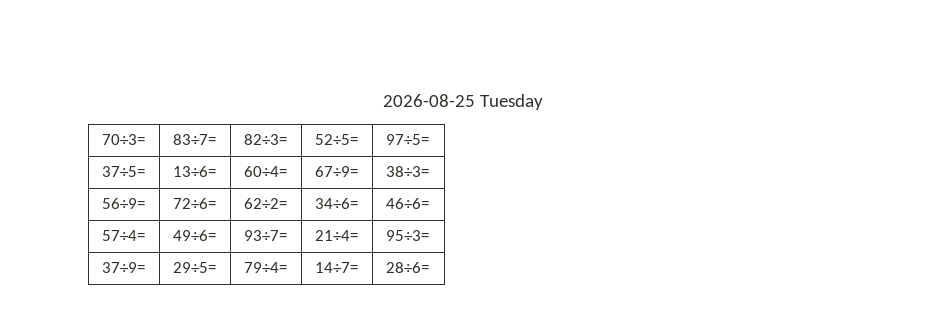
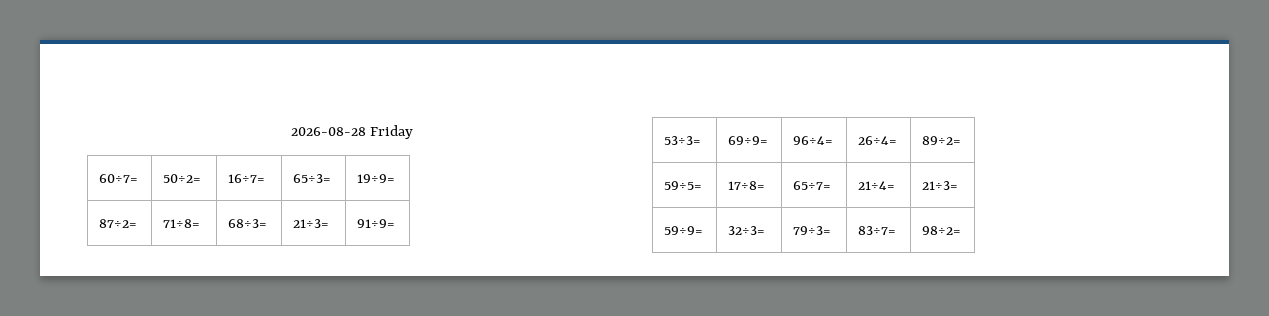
- 2026-08-25 Tuesday
- 70÷3= | 83÷7= | 82÷3= | 52÷5= | 97÷5=
- 37÷5= | 13÷6= | 60÷4= | 67÷9= | 38÷3=
- 56÷9= | 72÷6= | 62÷2= | 34÷6= | 46÷6=
- 57÷4= | 49÷6= | 93÷7= | 21÷4= | 95÷3=
- 37÷9= | 29÷5= | 79÷4= | 14÷7= | 28÷6=
+ 2026-08-28 Friday
+ 60÷7= | 50÷2= | 16÷7= | 65÷3= | 19÷9=
+ 87÷2= | 71÷8= | 68÷3= | 21÷3= | 91÷9=
+ 53÷3= | 69÷9= | 96÷4= | 26÷4= | 89÷2=
+ 59÷5= | 17÷8= | 65÷7= | 21÷4= | 21÷3=
+ 59÷9= | 32÷3= | 79÷3= | 83÷7= | 98÷2=

